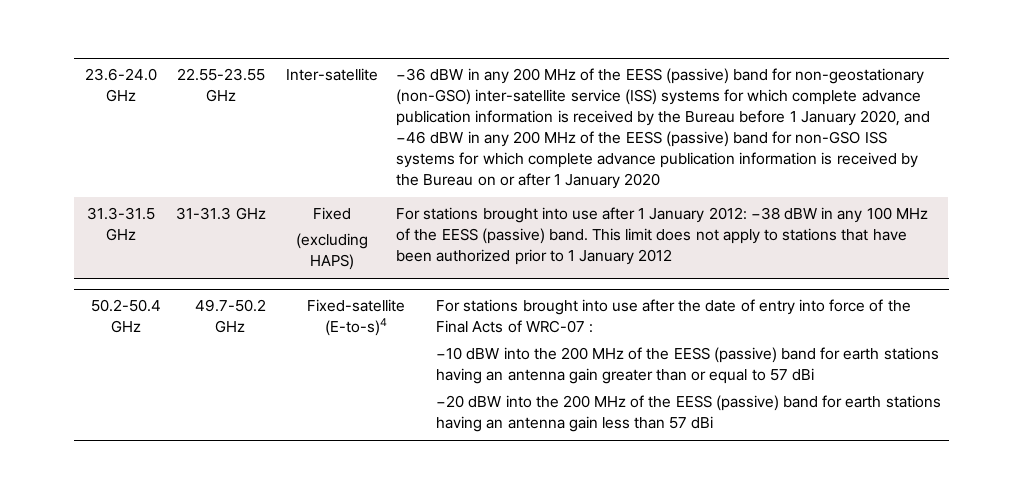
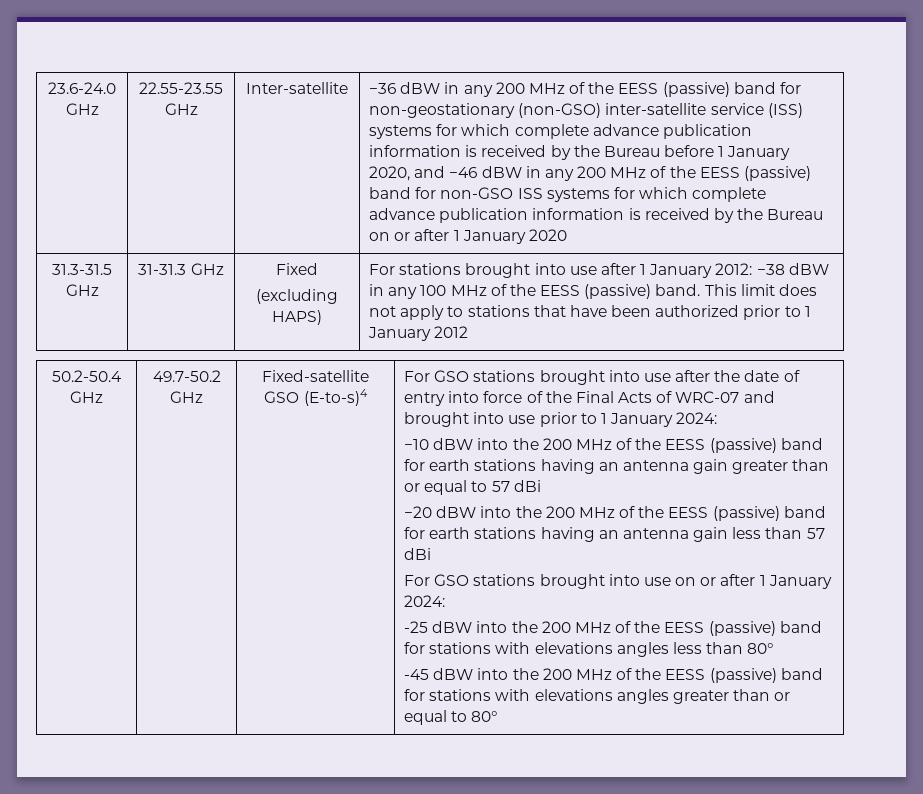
- Fixed-satellite (E-to-s)4
+ Fixed-satellite GSO (E-to-s)4
- For stations brought into use after the date of entry into force of the Final Acts of WRC-07 :
+ For GSO stations brought into use after the date of entry into force of the Final Acts of WRC-07 and brought into use prior to 1 January 2024:
+ For GSO stations brought into use on or after 1 January 2024:
+ -25 dBW into the 200 MHz of the EESS (passive) band for stations with elevations angles less than 80°
+ -45 dBW into the 200 MHz of the EESS (passive) band for stations with elevations angles greater than or equal to 80°

